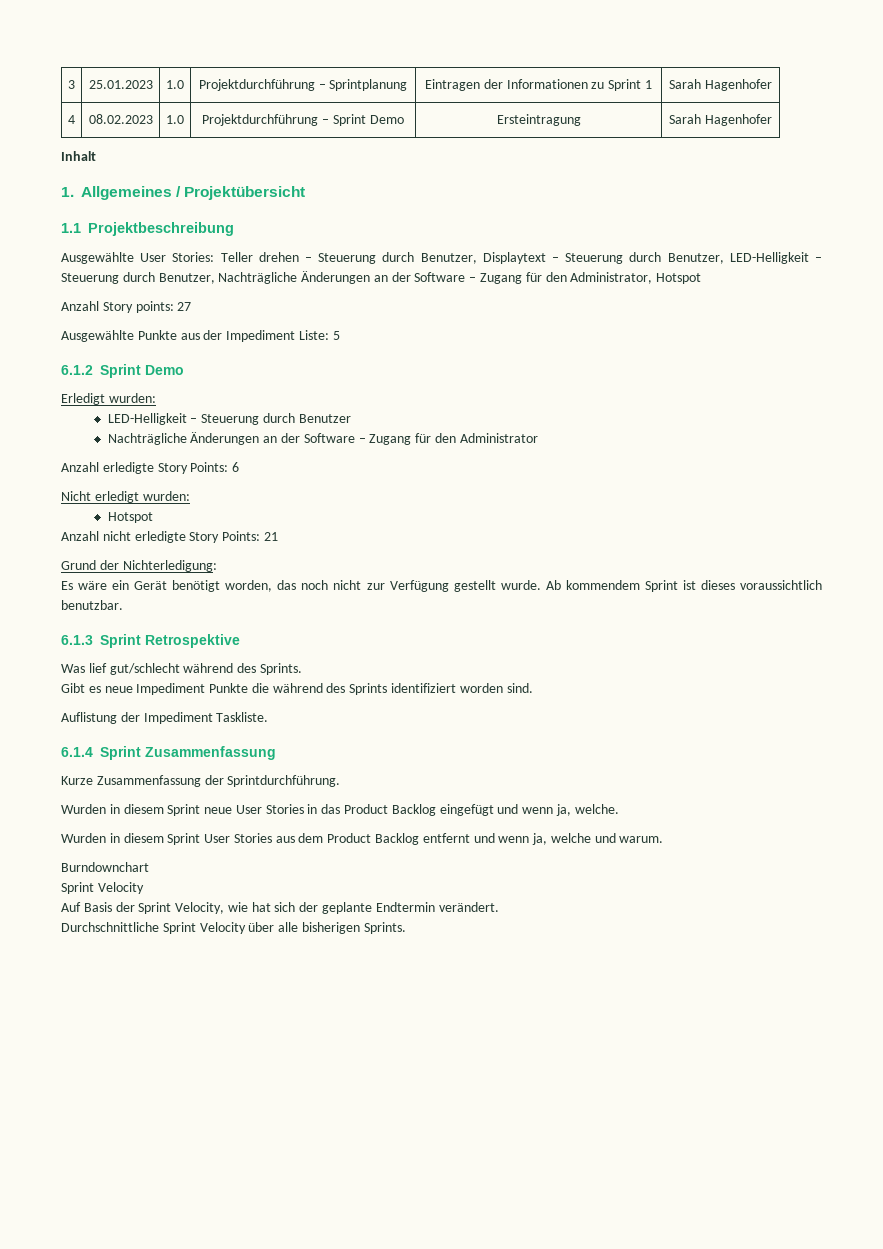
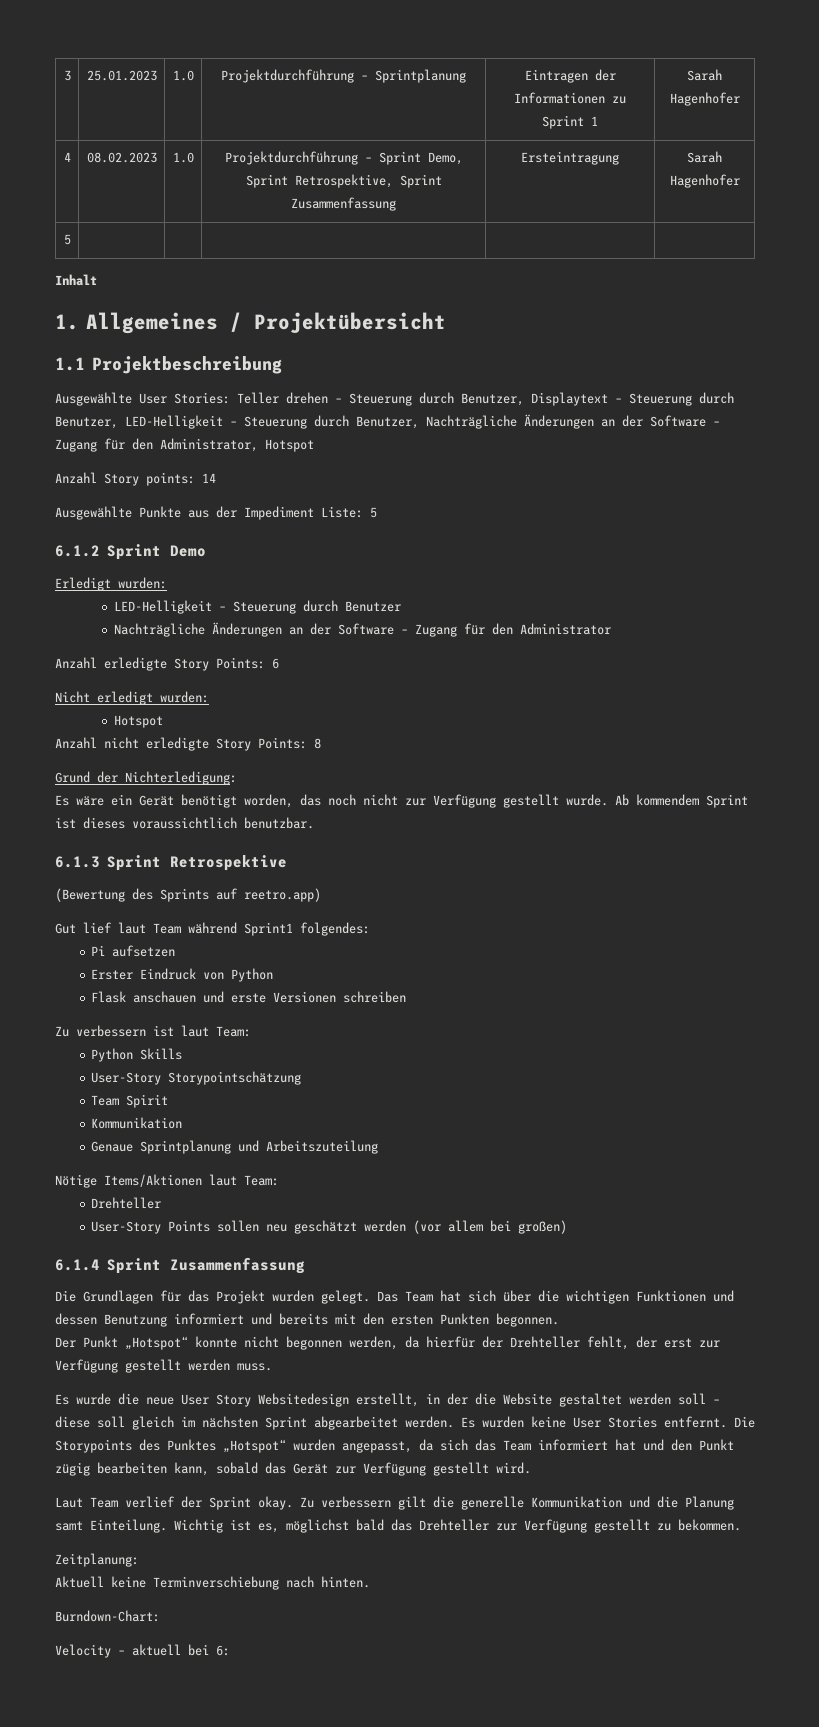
- 4 | 08.02.2023 | 1.0 | Projektdurchführung – Sprint Demo | Ersteintragung | Sarah Hagenhofer
+ 4 | 08.02.2023 | 1.0 | Projektdurchführung – Sprint Demo, Sprint Retrospektive, Sprint Zusammenfassung | Ersteintragung | Sarah Hagenhofer
+ 5 | | | | |
- Anzahl Story points: 27
+ Anzahl Story points: 14
- Anzahl nicht erledigte Story Points: 21
+ Anzahl nicht erledigte Story Points: 8
- Was lief gut/schlecht während des Sprints.
- Gibt es neue Impediment Punkte die während des Sprints identifiziert worden sind.
- Auflistung der Impediment Taskliste.
+ (Bewertung des Sprints auf reetro.app)
+ Gut lief laut Team während Sprint1 folgendes:
+ Pi aufsetzen
+ Erster Eindruck von Python
+ Flask anschauen und erste Versionen schreiben
+ Zu verbessern ist laut Team:
+ Python Skills
+ User-Story Storypointschätzung
+ Team Spirit
+ Kommunikation
+ Genaue Sprintplanung und Arbeitszuteilung
+ Nötige Items/Aktionen laut Team:
+ Drehteller
+ User-Story Points sollen neu geschätzt werden (vor allem bei großen)
  6.1.4 Sprint Zusammenfassung
- Kurze Zusammenfassung der Sprintdurchführung.
- Wurden in diesem Sprint neue User Stories in das Product Backlog eingefügt und wenn ja, welche.
- Wurden in diesem Sprint User Stories aus dem Product Backlog entfernt und wenn ja, welche und warum.
- Burndownchart
- Sprint Velocity
- Auf Basis der Sprint Velocity, wie hat sich der geplante Endtermin verändert.
- Durchschnittliche Sprint Velocity über alle bisherigen Sprints.
+ Die Grundlagen für das Projekt wurden gelegt. Das Team hat sich über die wichtigen Funktionen und dessen Benutzung informiert und bereits mit den ersten Punkten begonnen.
+ Der Punkt „Hotspot“ konnte nicht begonnen werden, da hierfür der Drehteller fehlt, der erst zur Verfügung gestellt werden muss.
+ Es wurde die neue User Story Websitedesign erstellt, in der die Website gestaltet werden soll – diese soll gleich im nächsten Sprint abgearbeitet werden. Es wurden keine User Stories entfernt. Die Storypoints des Punktes „Hotspot“ wurden angepasst, da sich das Team informiert hat und den Punkt zügig bearbeiten kann, sobald das Gerät zur Verfügung gestellt wird.
+ Laut Team verlief der Sprint okay. Zu verbessern gilt die generelle Kommunikation und die Planung samt Einteilung. Wichtig ist es, möglichst bald das Drehteller zur Verfügung gestellt zu bekommen.
+ Zeitplanung:
+ Aktuell keine Terminverschiebung nach hinten.
+ Burndown-Chart:
+ Velocity – aktuell bei 6:

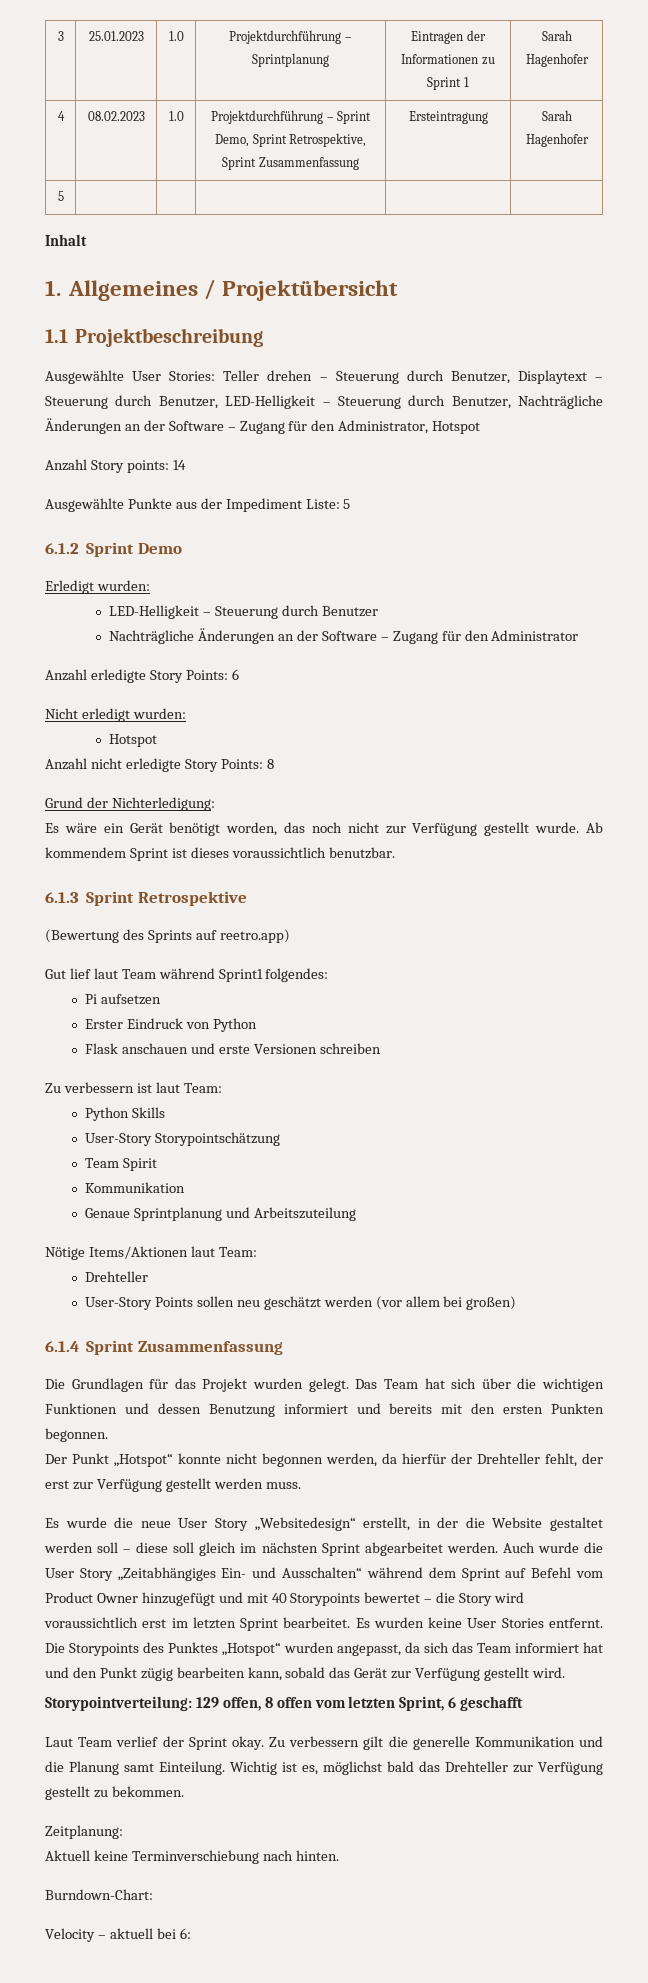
- Es wurde die neue User Story Websitedesign erstellt, in der die Website gestaltet werden soll – diese soll gleich im nächsten Sprint abgearbeitet werden.
+ Es wurde die neue User Story „Websitedesign“ erstellt, in der die Website gestaltet werden soll – diese soll gleich im nächsten Sprint abgearbeitet werden.
+ Auch wurde die User Story „Zeitabhängiges Ein- und Ausschalten“ während dem Sprint auf Befehl vom Product Owner hinzugefügt und mit 40 Storypoints bewertet – die Story wird voraussichtlich erst im letzten Sprint bearbeitet.
+ Storypointverteilung: 129 offen, 8 offen vom letzten Sprint, 6 geschafft

